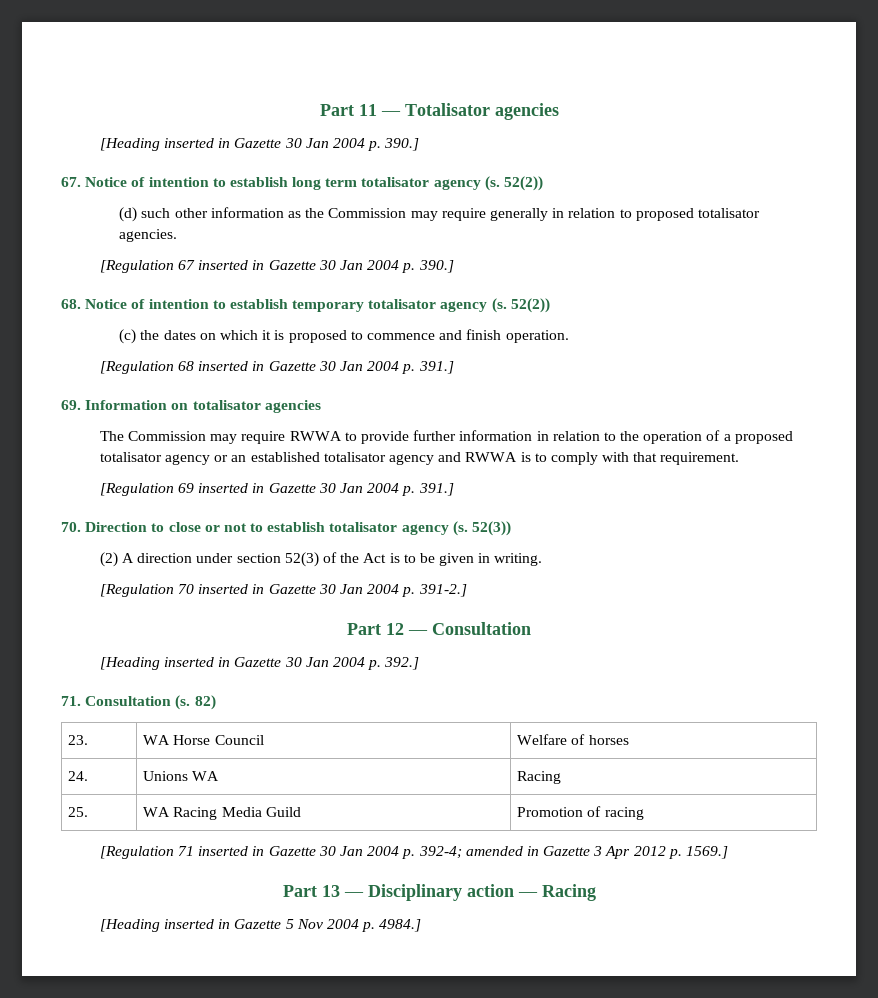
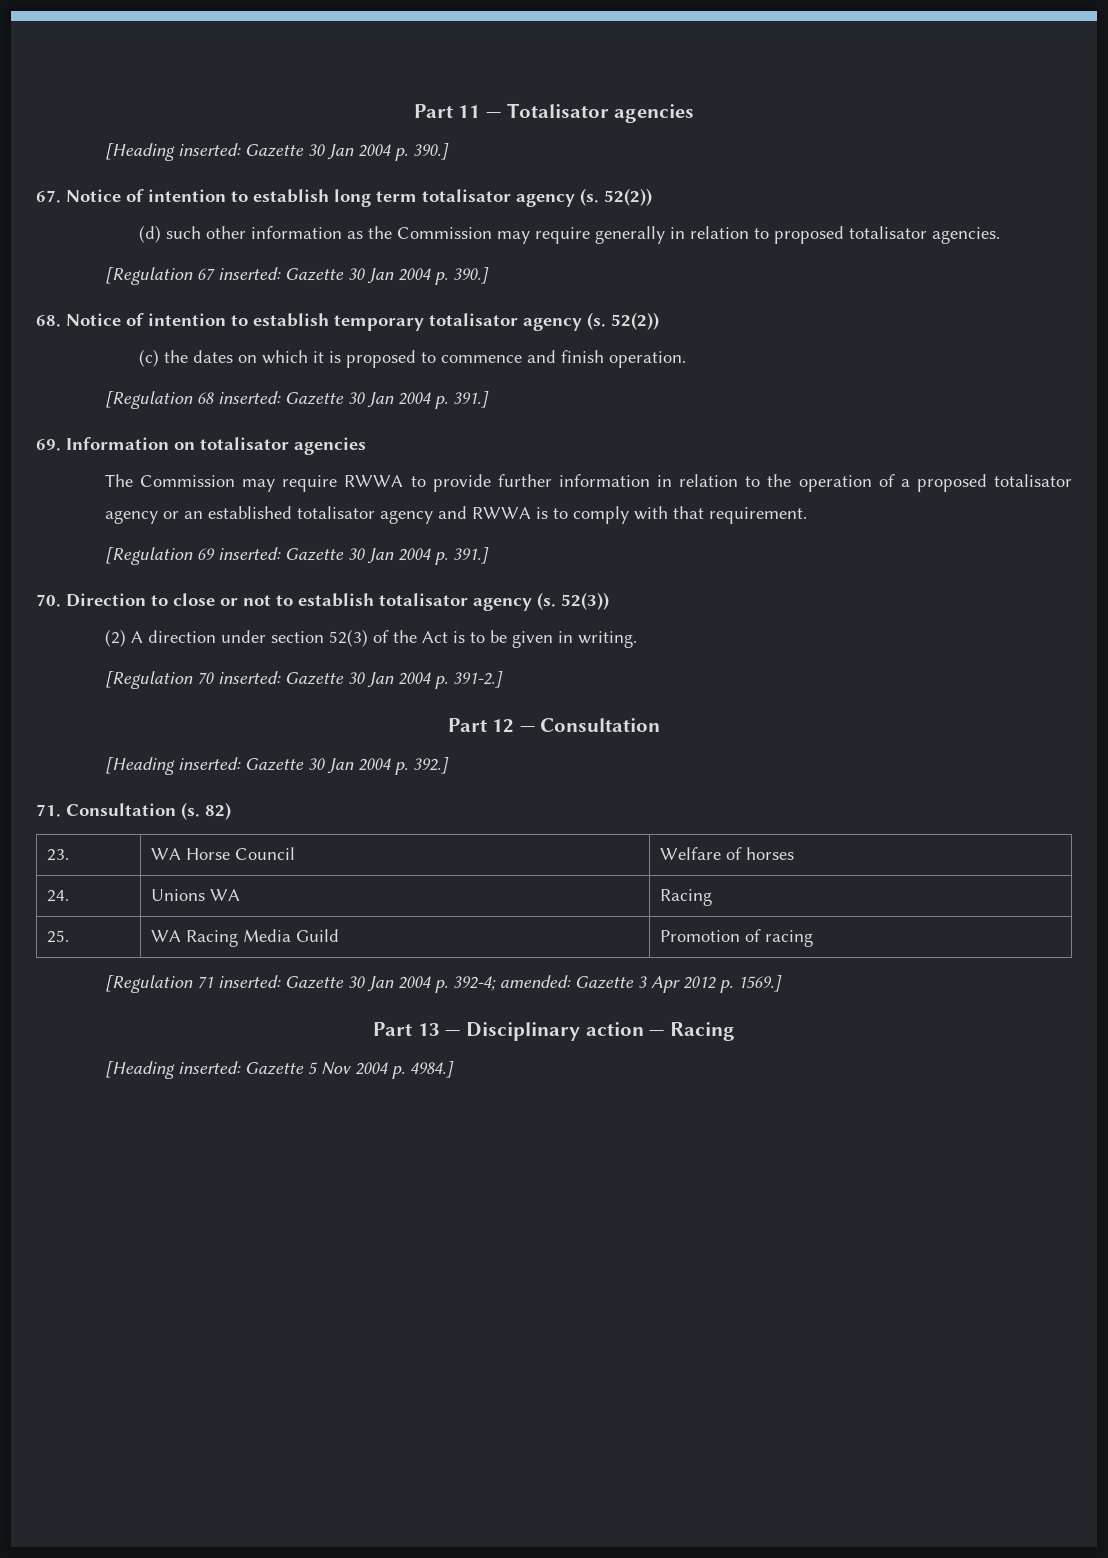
- [Heading inserted in Gazette 30 Jan 2004 p. 390.]
+ [Heading inserted: Gazette 30 Jan 2004 p. 390.]
- [Regulation 67 inserted in Gazette 30 Jan 2004 p. 390.]
+ [Regulation 67 inserted: Gazette 30 Jan 2004 p. 390.]
- [Regulation 68 inserted in Gazette 30 Jan 2004 p. 391.]
+ [Regulation 68 inserted: Gazette 30 Jan 2004 p. 391.]
- [Regulation 69 inserted in Gazette 30 Jan 2004 p. 391.]
+ [Regulation 69 inserted: Gazette 30 Jan 2004 p. 391.]
- [Regulation 70 inserted in Gazette 30 Jan 2004 p. 391-2.]
+ [Regulation 70 inserted: Gazette 30 Jan 2004 p. 391-2.]
- [Heading inserted in Gazette 30 Jan 2004 p. 392.]
+ [Heading inserted: Gazette 30 Jan 2004 p. 392.]
- [Regulation 71 inserted in Gazette 30 Jan 2004 p. 392-4; amended in Gazette 3 Apr 2012 p. 1569.]
+ [Regulation 71 inserted: Gazette 30 Jan 2004 p. 392-4; amended: Gazette 3 Apr 2012 p. 1569.]
- [Heading inserted in Gazette 5 Nov 2004 p. 4984.]
+ [Heading inserted: Gazette 5 Nov 2004 p. 4984.]

